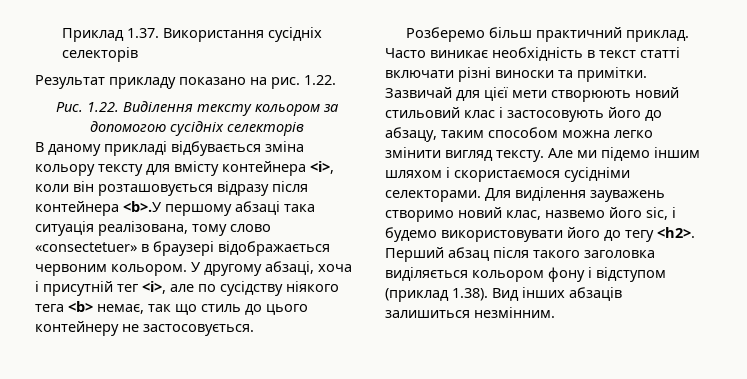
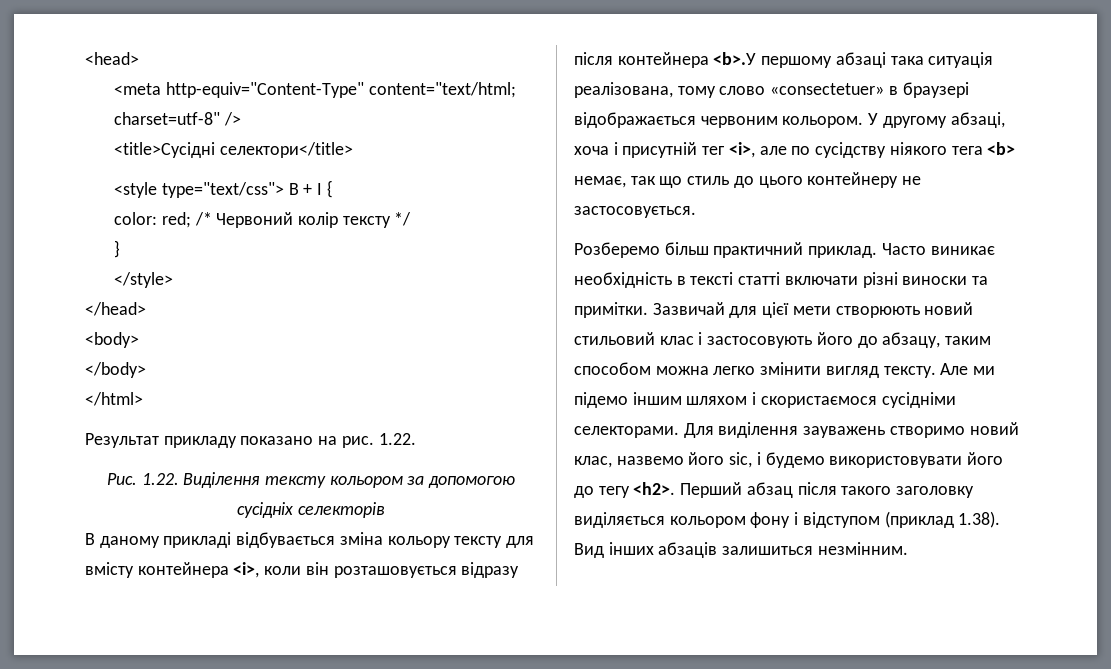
- Приклад 1.37. Використання сусідніх селекторів
+ <head>
+ <meta http-equiv="Content-Type" content="text/html; charset=utf-8" />
+ <title>Сусідні селектори</title>
+ <style type="text/css"> B + I {
+ color: red; /* Червоний колір тексту */
+ }
+ </style>
+ </head>
+ <body>
+ </body>
+ </html>
- Часто виникає необхідність в текст статті включати різні виноски та примітки.
+ Часто виникає необхідність в тексті статті включати різні виноски та примітки.
- Перший абзац після такого заголовка виділяється кольором фону і відступом (приклад 1.38). Вид інших абзаців залишиться незмінним.
+ Перший абзац після такого заголовку виділяється кольором фону і відступом (приклад 1.38). Вид інших абзаців залишиться незмінним.

